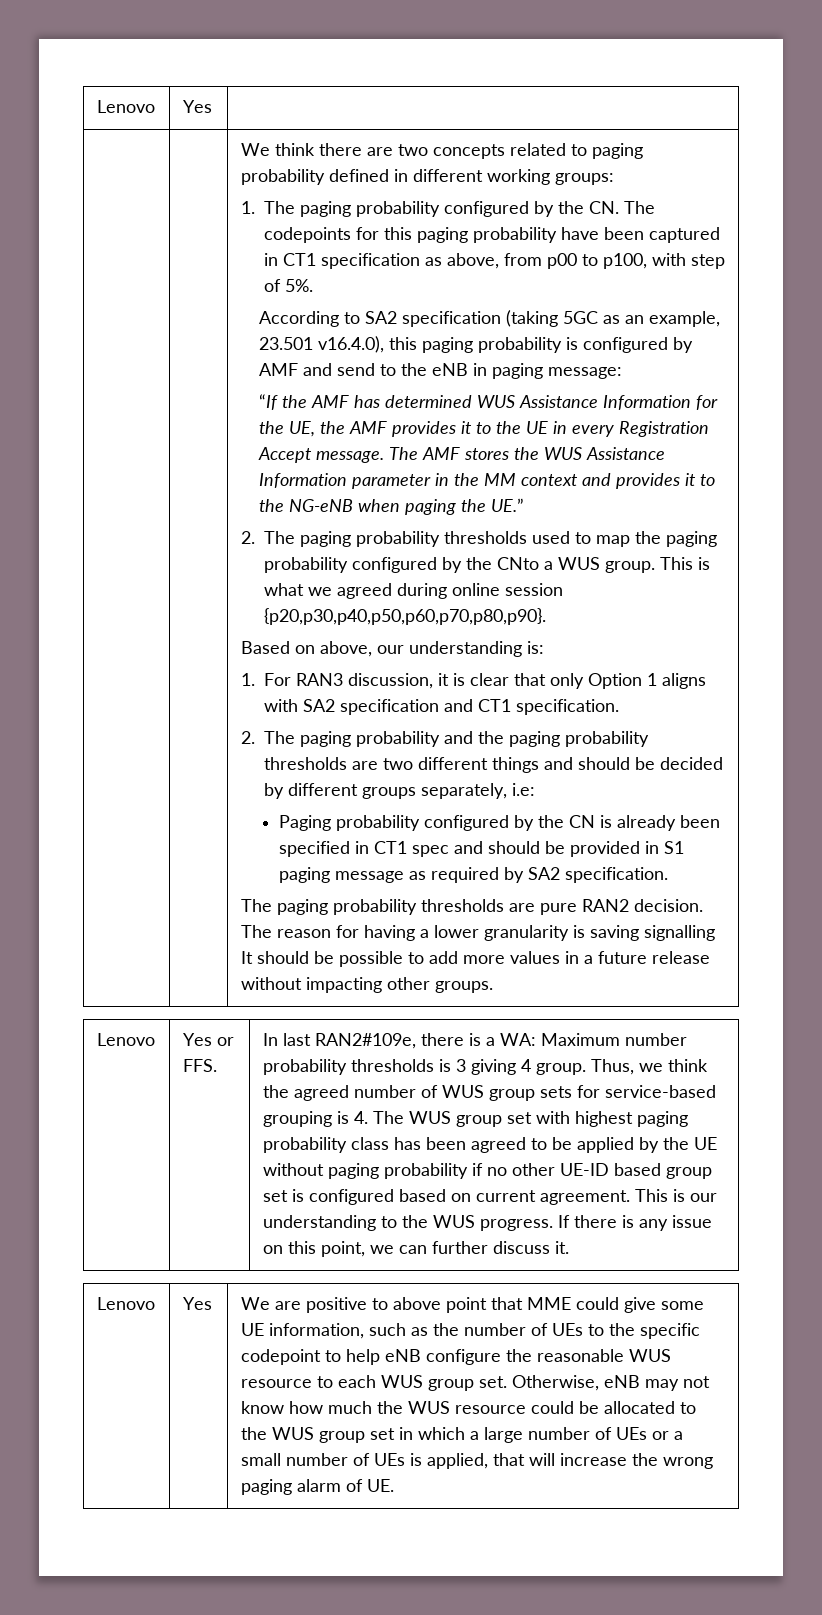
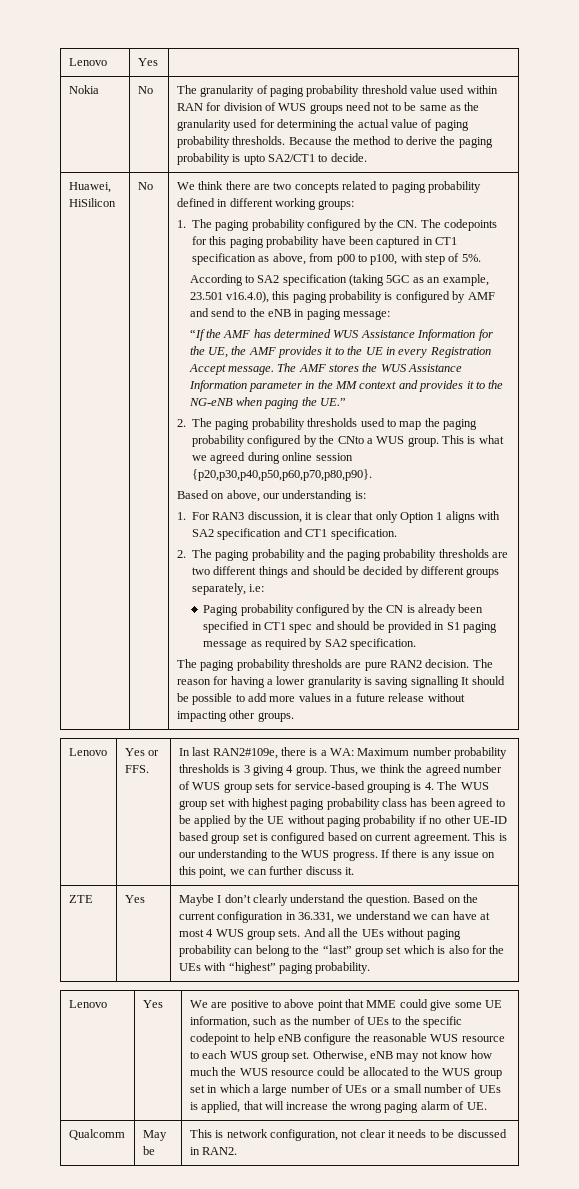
+ Nokia | No | The granularity of paging probability threshold value used within RAN for division of WUS groups need not to be same as the granularity used for determining the actual value of paging probability thresholds. Because the method to derive the paging probability is upto SA2/CT1 to decide.
+ Huawei, HiSilicon | No
+ ZTE | Yes | Maybe I don’t clearly understand the question. Based on the current configuration in 36.331, we understand we can have at most 4 WUS group sets. And all the UEs without paging probability can belong to the “last” group set which is also for the UEs with “highest” paging probability.
+ Qualcomm | May be | This is network configuration, not clear it needs to be discussed in RAN2.

